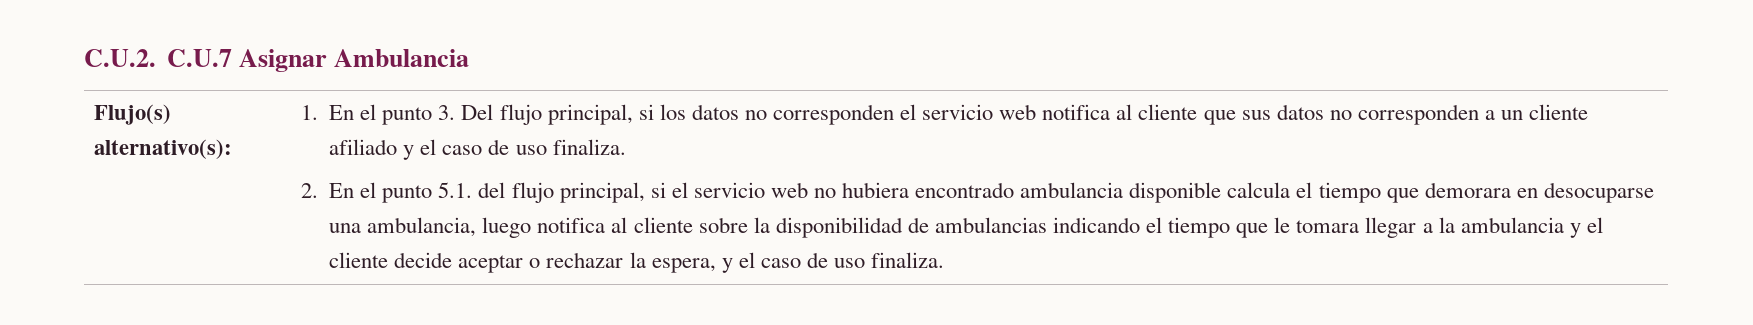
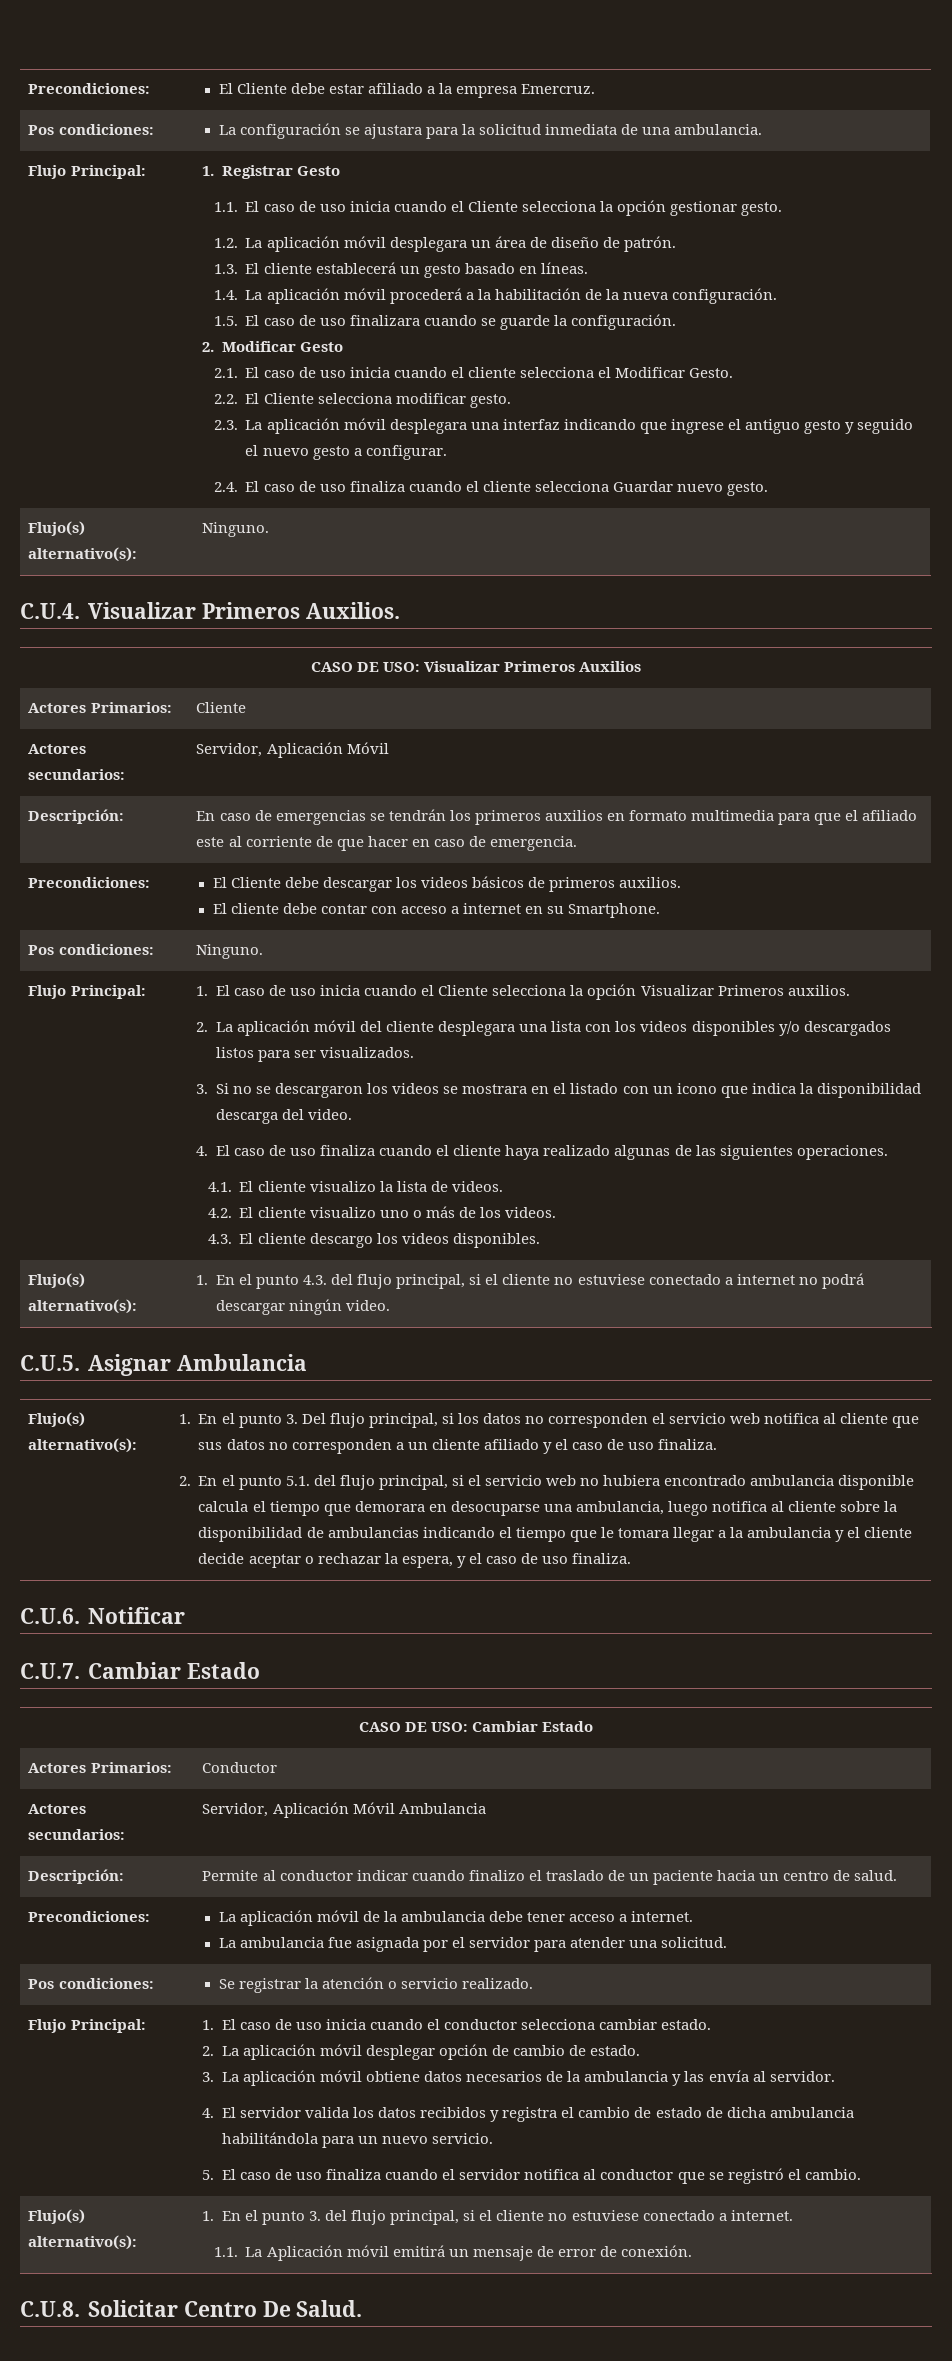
- C.U.2. C.U.7 Asignar Ambulancia
+ Precondiciones: | El Cliente debe estar afiliado a la empresa Emercruz.
+ Pos condiciones: | La configuración se ajustara para la solicitud inmediata de una ambulancia.
+ Flujo Principal: | 1. Registrar Gesto
+ 1.1. El caso de uso inicia cuando el Cliente selecciona la opción gestionar gesto.
+ 1.2. La aplicación móvil desplegara un área de diseño de patrón.
+ 1.3. El cliente establecerá un gesto basado en líneas.
+ 1.4. La aplicación móvil procederá a la habilitación de la nueva configuración.
+ 1.5. El caso de uso finalizara cuando se guarde la configuración.
+ 2. Modificar Gesto
+ 2.1. El caso de uso inicia cuando el cliente selecciona el Modificar Gesto.
+ 2.2. El Cliente selecciona modificar gesto.
+ 2.3. La aplicación móvil desplegara una interfaz indicando que ingrese el antiguo gesto y seguido el nuevo gesto a configurar.
+ 2.4. El caso de uso finaliza cuando el cliente selecciona Guardar nuevo gesto.
+ Flujo(s) alternativo(s): | Ninguno.
+ C.U.4. Visualizar Primeros Auxilios.
+ CASO DE USO: Visualizar Primeros Auxilios
+ Actores Primarios: | Cliente
+ Actores secundarios: | Servidor, Aplicación Móvil
+ Descripción: | En caso de emergencias se tendrán los primeros auxilios en formato multimedia para que el afiliado este al corriente de que hacer en caso de emergencia.
+ Precondiciones: | El Cliente debe descargar los videos básicos de primeros auxilios.
+ El cliente debe contar con acceso a internet en su Smartphone.
+ Pos condiciones: | Ninguno.
+ Flujo Principal: | 1. El caso de uso inicia cuando el Cliente selecciona la opción Visualizar Primeros auxilios.
+ 2. La aplicación móvil del cliente desplegara una lista con los videos disponibles y/o descargados listos para ser visualizados.
+ 3. Si no se descargaron los videos se mostrara en el listado con un icono que indica la disponibilidad descarga del video.
+ 4. El caso de uso finaliza cuando el cliente haya realizado algunas de las siguientes operaciones.
+ 4.1. El cliente visualizo la lista de videos.
+ 4.2. El cliente visualizo uno o más de los videos.
+ 4.3. El cliente descargo los videos disponibles.
+ Flujo(s) alternativo(s): | 1. En el punto 4.3. del flujo principal, si el cliente no estuviese conectado a internet no podrá descargar ningún video.
+ C.U.5. Asignar Ambulancia
+ C.U.6. Notificar
+ C.U.7. Cambiar Estado
+ CASO DE USO: Cambiar Estado
+ Actores Primarios: | Conductor
+ Actores secundarios: | Servidor, Aplicación Móvil Ambulancia
+ Descripción: | Permite al conductor indicar cuando finalizo el traslado de un paciente hacia un centro de salud.
+ Precondiciones: | La aplicación móvil de la ambulancia debe tener acceso a internet.
+ La ambulancia fue asignada por el servidor para atender una solicitud.
+ Pos condiciones: | Se registrar la atención o servicio realizado.
+ Flujo Principal: | 1. El caso de uso inicia cuando el conductor selecciona cambiar estado.
+ 2. La aplicación móvil desplegar opción de cambio de estado.
+ 3. La aplicación móvil obtiene datos necesarios de la ambulancia y las envía al servidor.
+ 4. El servidor valida los datos recibidos y registra el cambio de estado de dicha ambulancia habilitándola para un nuevo servicio.
+ 5. El caso de uso finaliza cuando el servidor notifica al conductor que se registró el cambio.
+ Flujo(s) alternativo(s): | 1. En el punto 3. del flujo principal, si el cliente no estuviese conectado a internet.
+ 1.1. La Aplicación móvil emitirá un mensaje de error de conexión.
+ C.U.8. Solicitar Centro De Salud.

